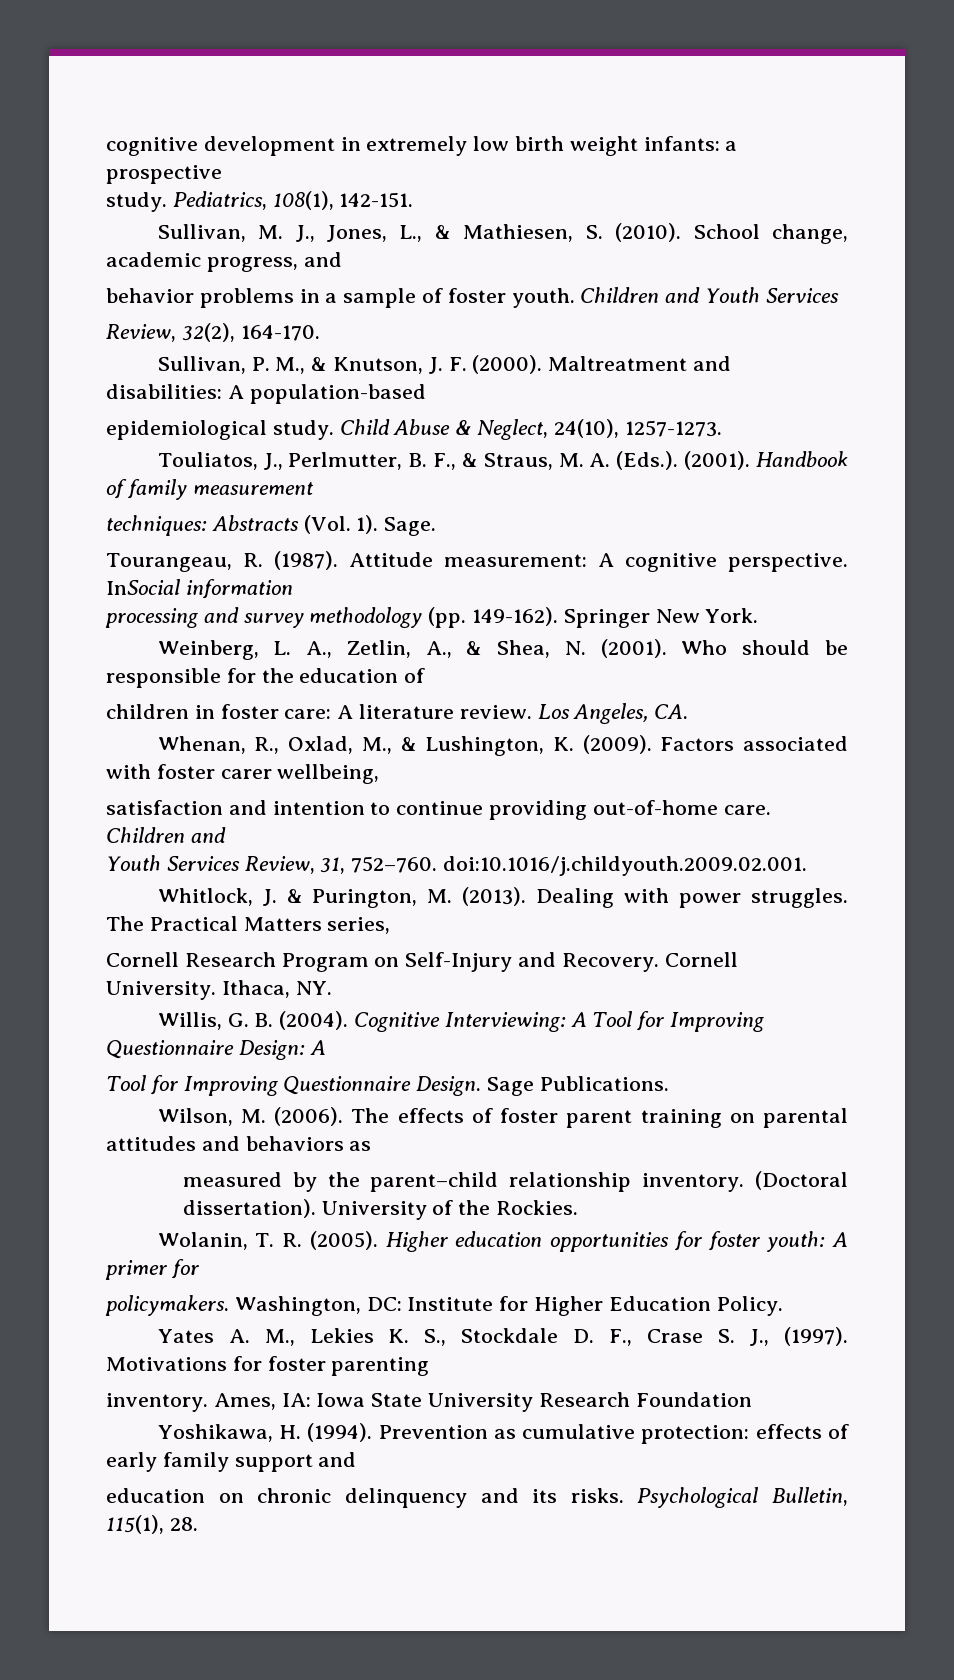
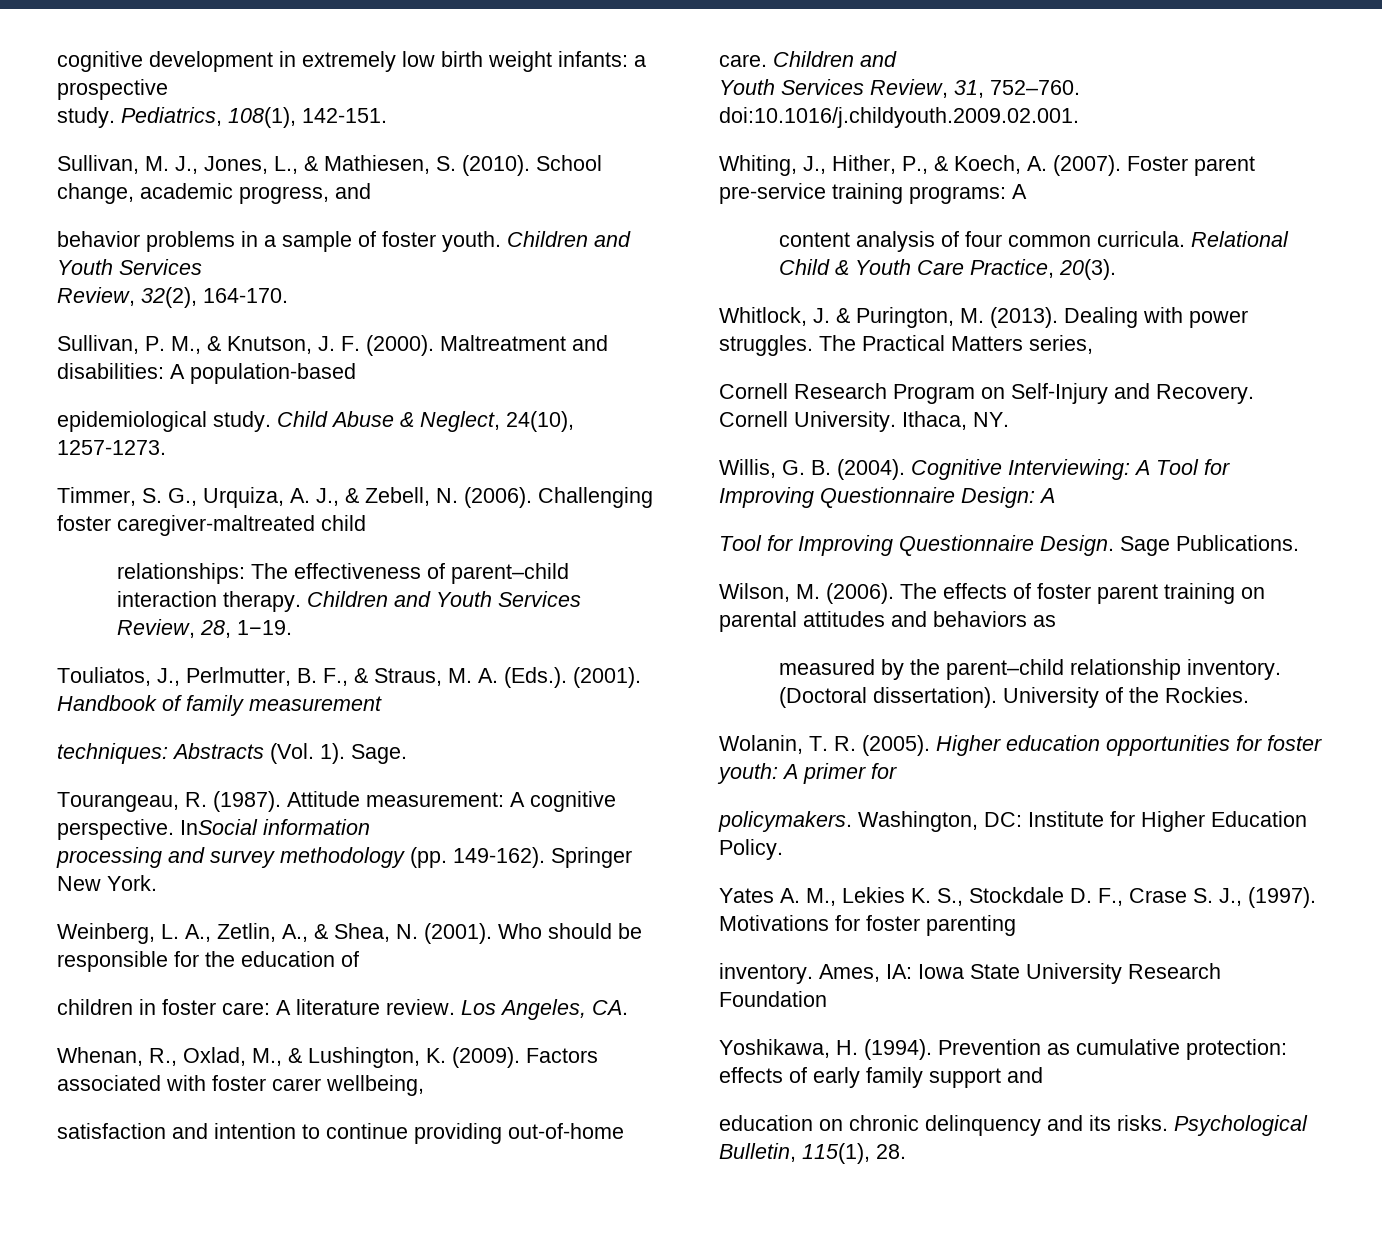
+ Timmer, S. G., Urquiza, A. J., & Zebell, N. (2006). Challenging foster caregiver-maltreated child
+ relationships: The effectiveness of parent–child interaction therapy. Children and Youth Services Review, 28, 1−19.
+ Whiting, J., Hither, P., & Koech, A. (2007). Foster parent pre-service training programs: A
+ content analysis of four common curricula. Relational Child & Youth Care Practice, 20(3).

